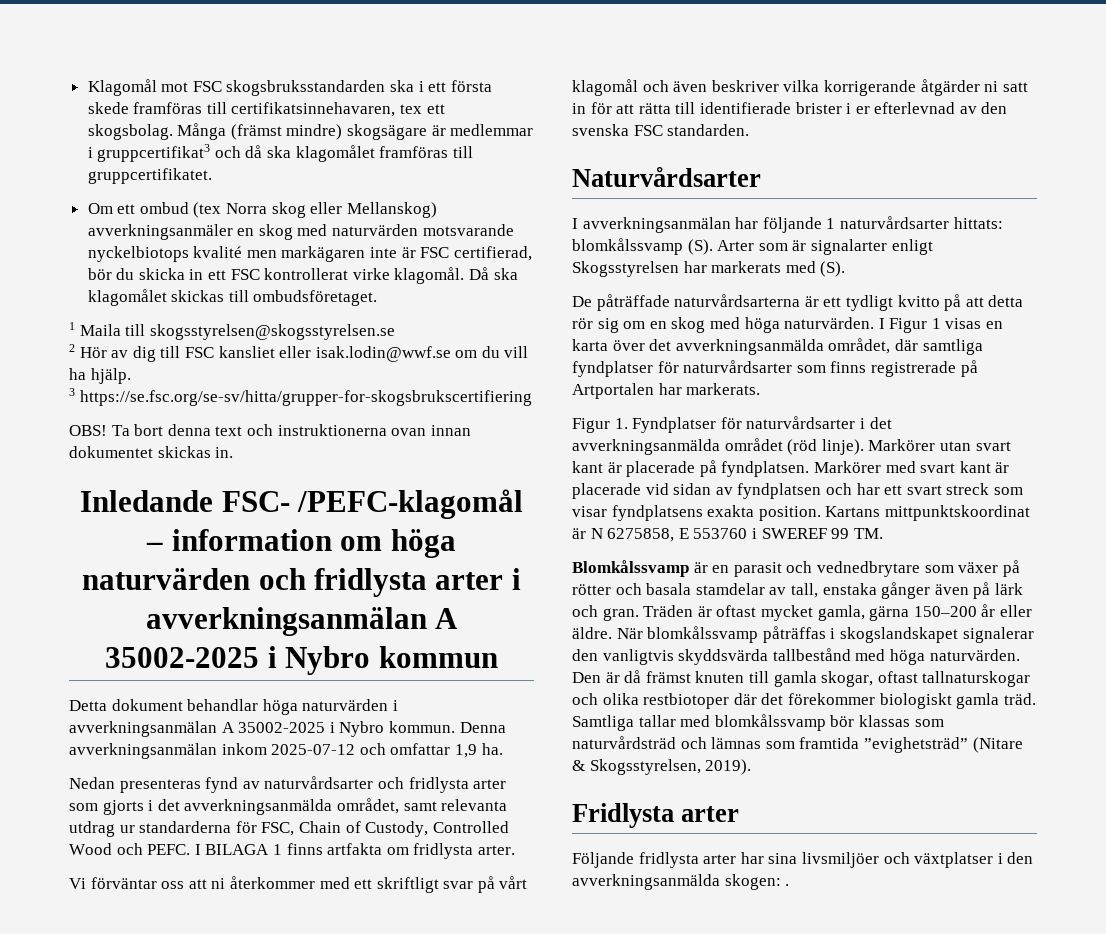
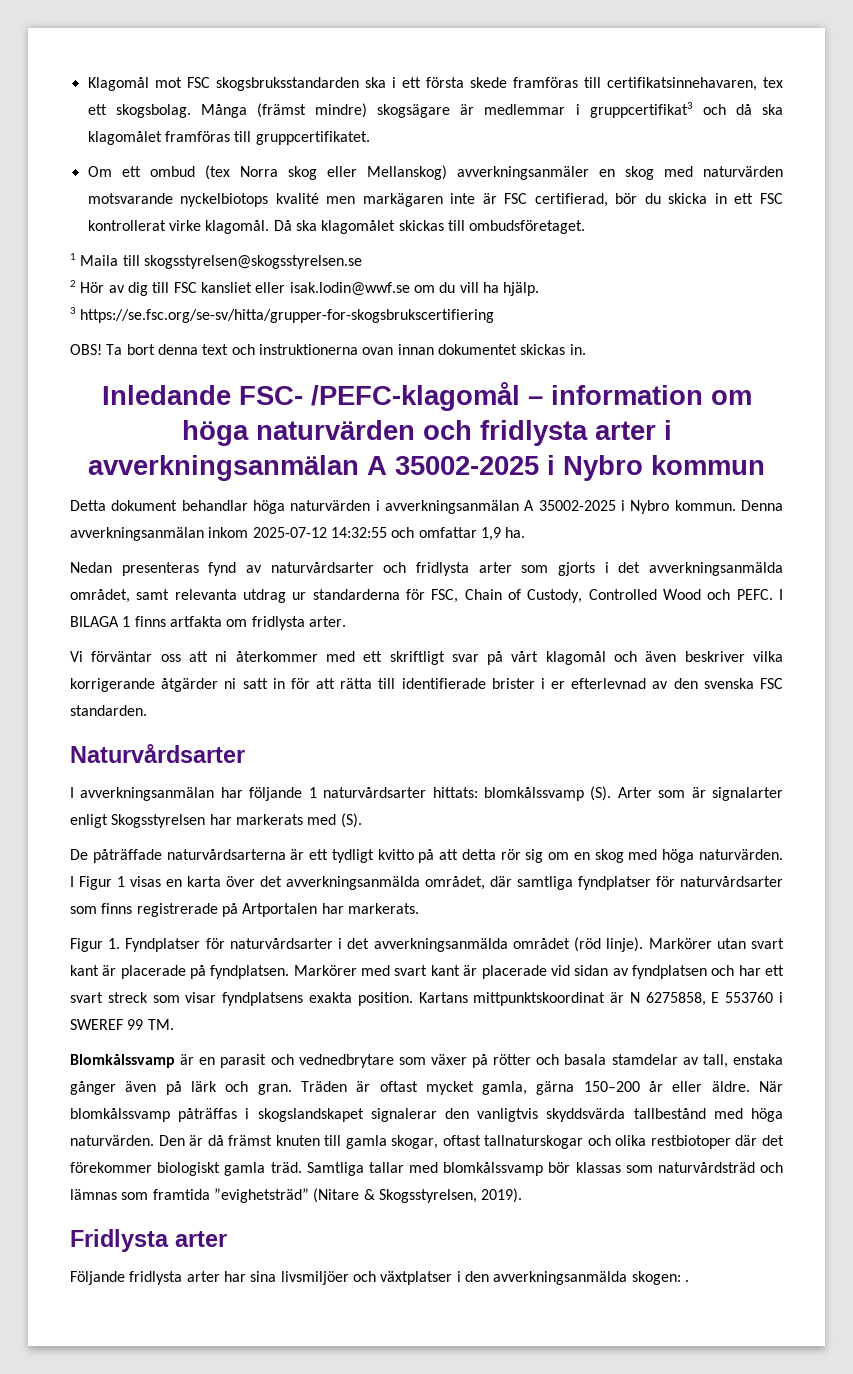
- Denna avverkningsanmälan inkom 2025-07-12 och omfattar 1,9 ha.
+ Denna avverkningsanmälan inkom 2025-07-12 14:32:55 och omfattar 1,9 ha.

